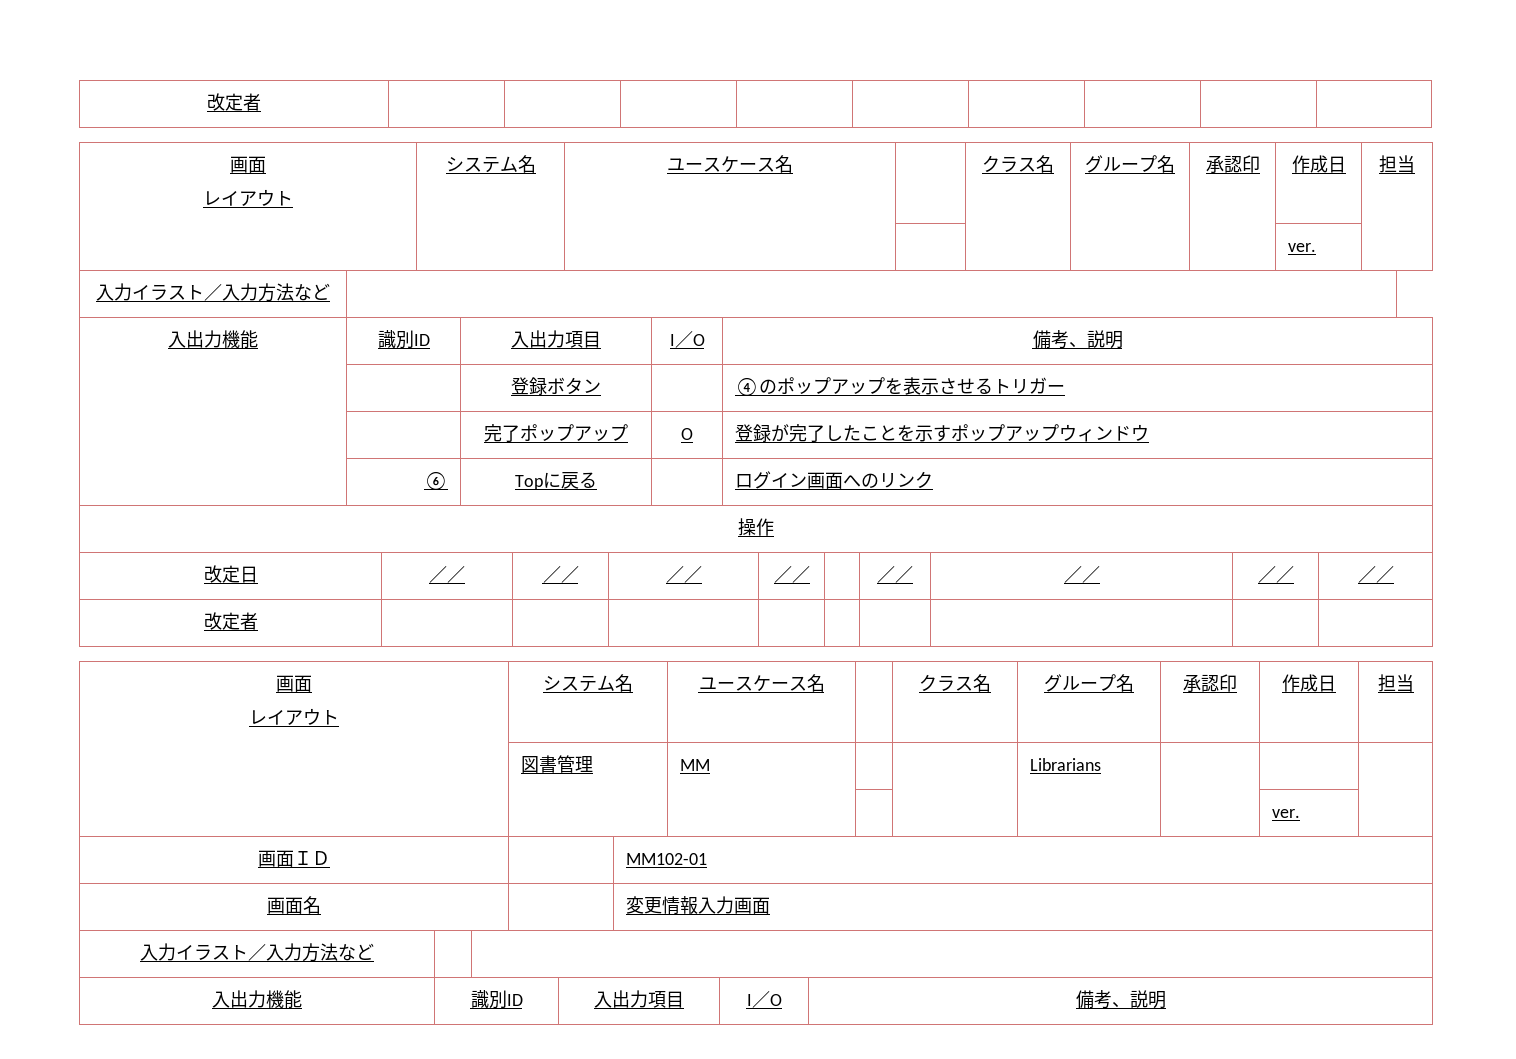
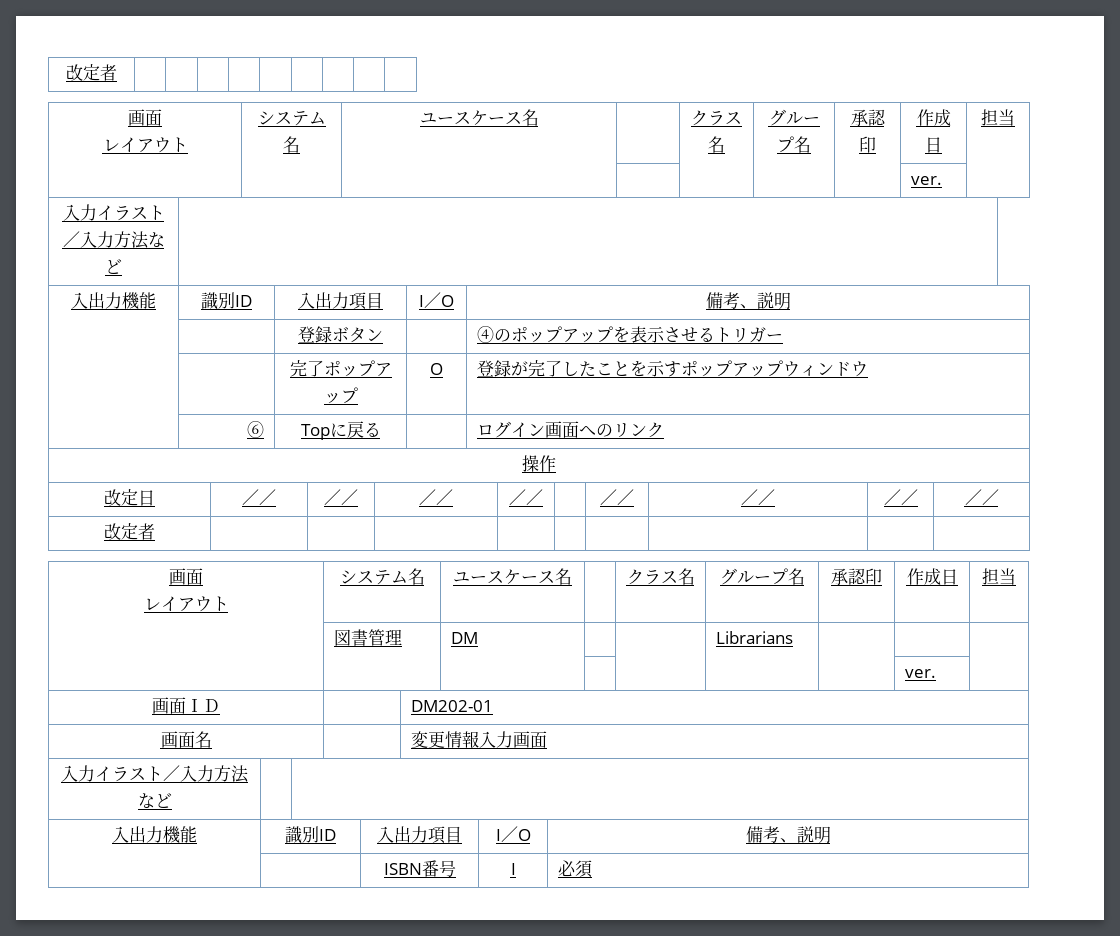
- | 図書管理 | MM | | | Librarians | | |
+ | 図書管理 | DM | | | Librarians | | |
- 画面ＩＤ | | MM102-01
+ 画面ＩＤ | | DM202-01
+ | | ISBN番号 | I | 必須

